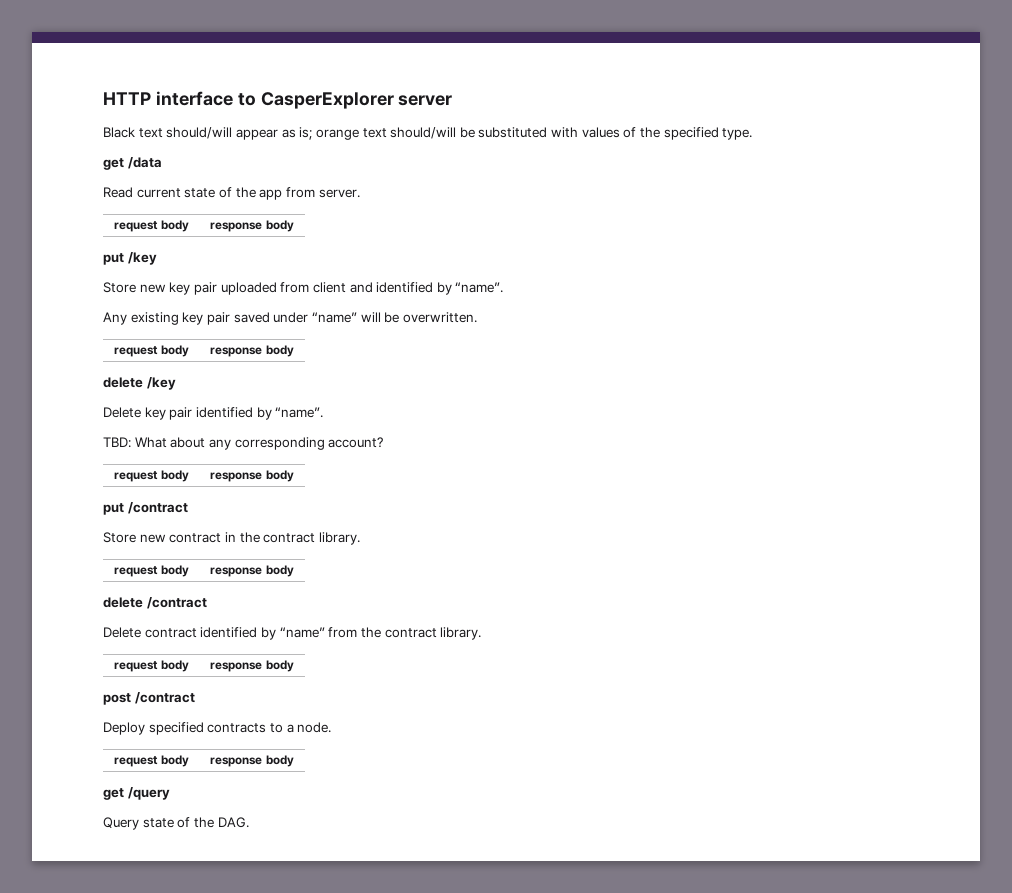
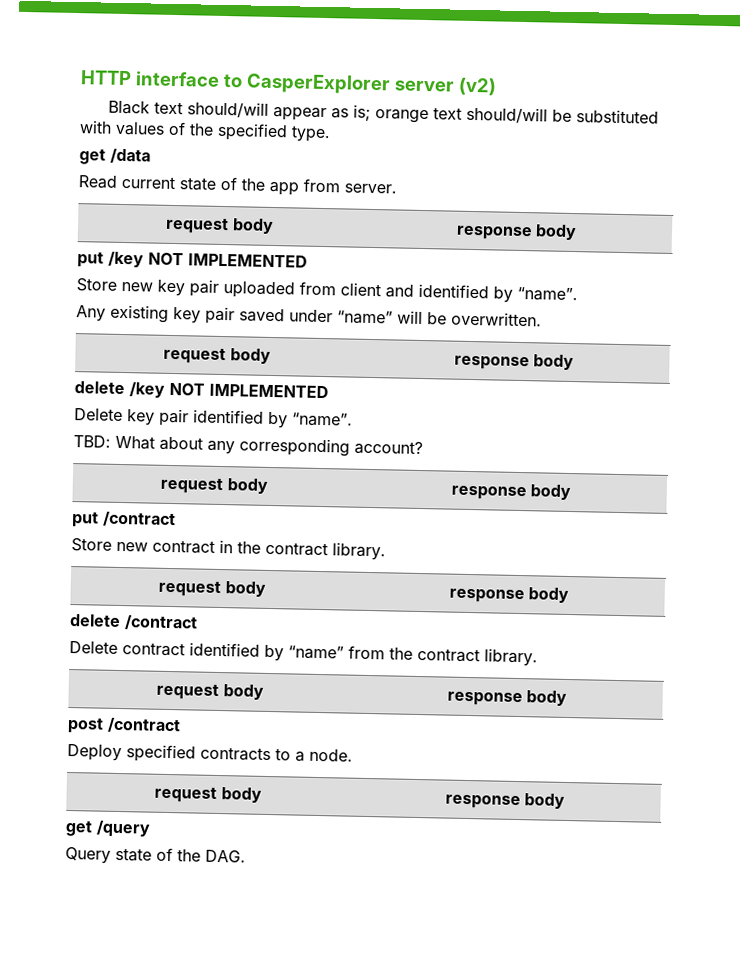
- HTTP interface to CasperExplorer server
+ HTTP interface to CasperExplorer server (v2)
- put /key
+ put /key NOT IMPLEMENTED
- delete /key
+ delete /key NOT IMPLEMENTED

